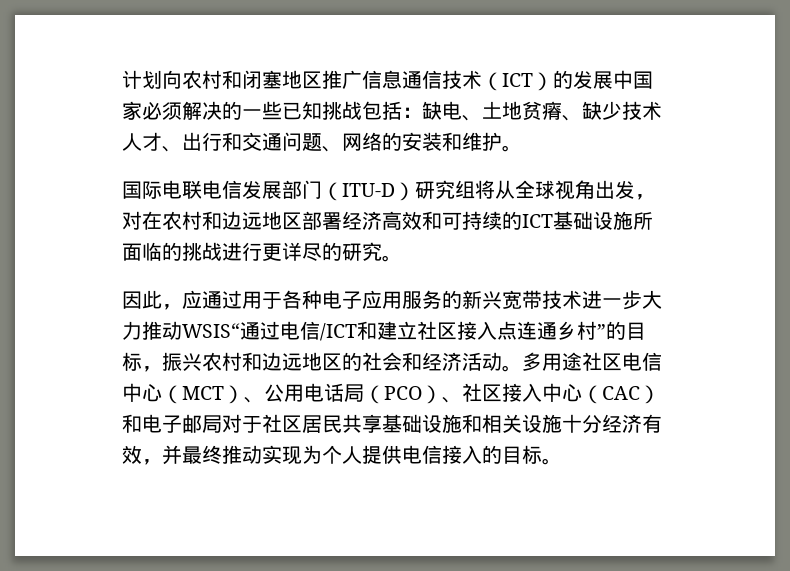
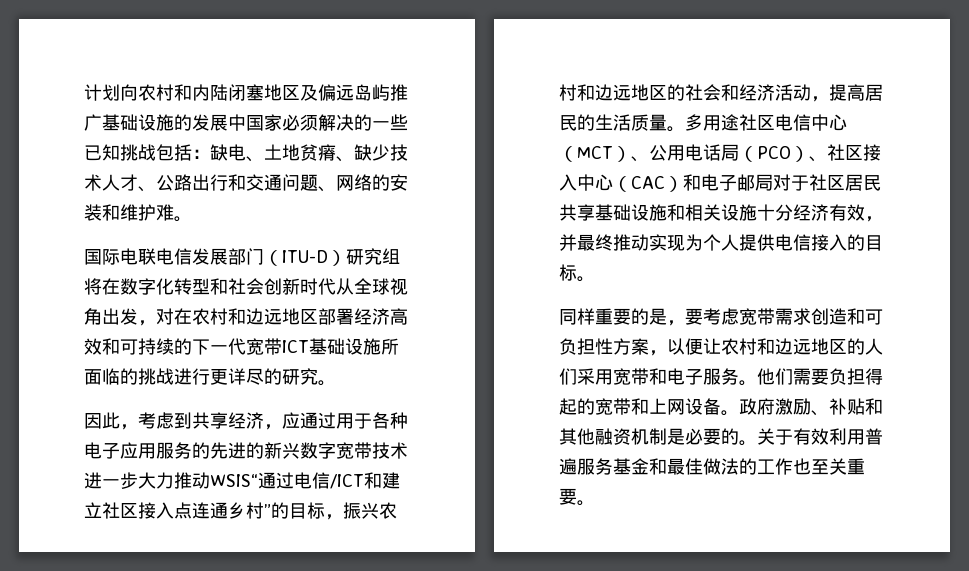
- 计划向农村和闭塞地区推广信息通信技术（ICT）的发展中国家必须解决的一些已知挑战包括：缺电、土地贫瘠、缺少技术人才、出行和交通问题、网络的安装和维护。
+ 计划向农村和内陆闭塞地区及偏远岛屿推广基础设施的发展中国家必须解决的一些已知挑战包括：缺电、土地贫瘠、缺少技术人才、公路出行和交通问题、网络的安装和维护难。
- 国际电联电信发展部门（ITU-D）研究组将从全球视角出发，对在农村和边远地区部署经济高效和可持续的ICT基础设施所面临的挑战进行更详尽的研究。
+ 国际电联电信发展部门（ITU-D）研究组将在数字化转型和社会创新时代从全球视角出发，对在农村和边远地区部署经济高效和可持续的下一代宽带ICT基础设施所面临的挑战进行更详尽的研究。
- 因此，应通过用于各种电子应用服务的新兴宽带技术进一步大力推动WSIS“通过电信/ICT和建立社区接入点连通乡村”的目标，振兴农村和边远地区的社会和经济活动。
+ 因此，考虑到共享经济，应通过用于各种电子应用服务的先进的新兴数字宽带技术进一步大力推动WSIS“通过电信/ICT和建立社区接入点连通乡村”的目标，振兴农村和边远地区的社会和经济活动，提高居民的生活质量。
+ 同样重要的是，要考虑宽带需求创造和可负担性方案，以便让农村和边远地区的人们采用宽带和电子服务。他们需要负担得起的宽带和上网设备。政府激励、补贴和其他融资机制是必要的。关于有效利用普遍服务基金和最佳做法的工作也至关重要。

